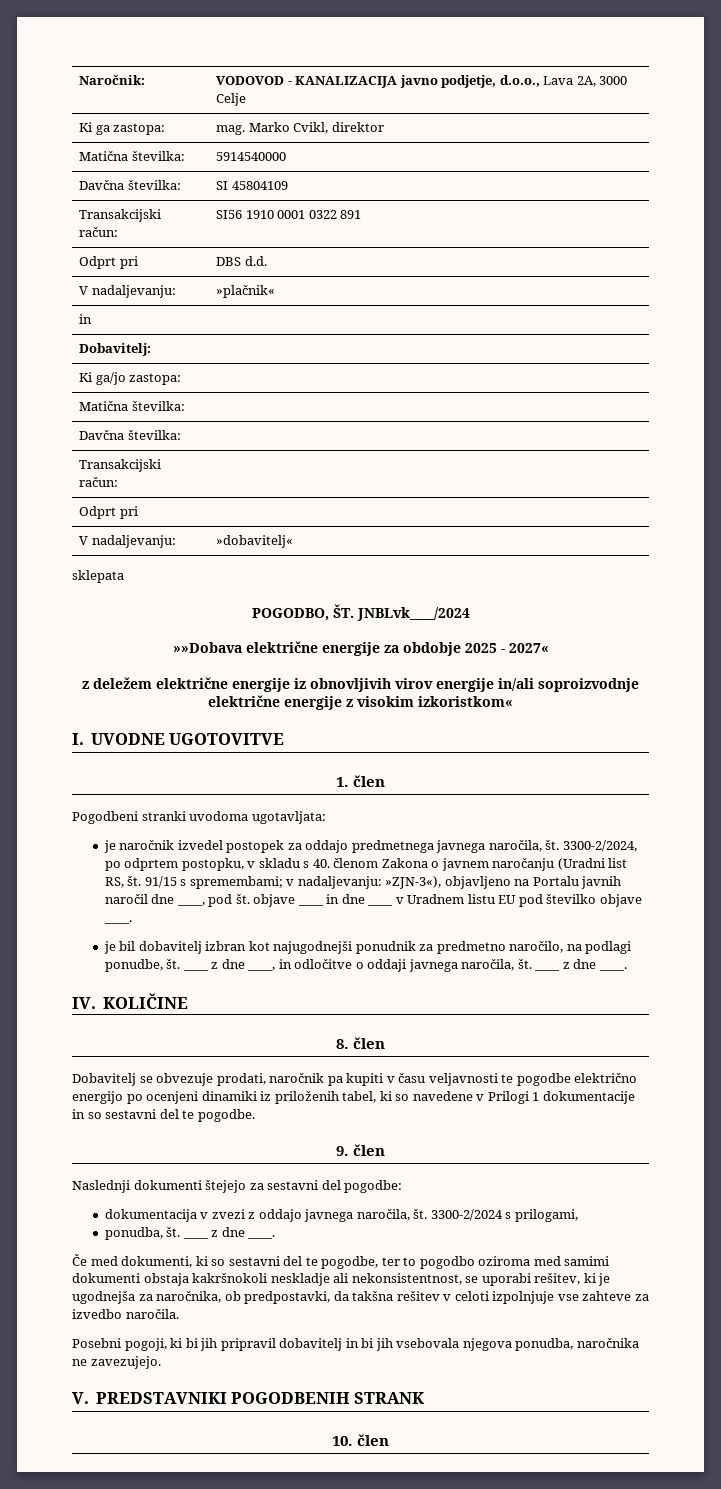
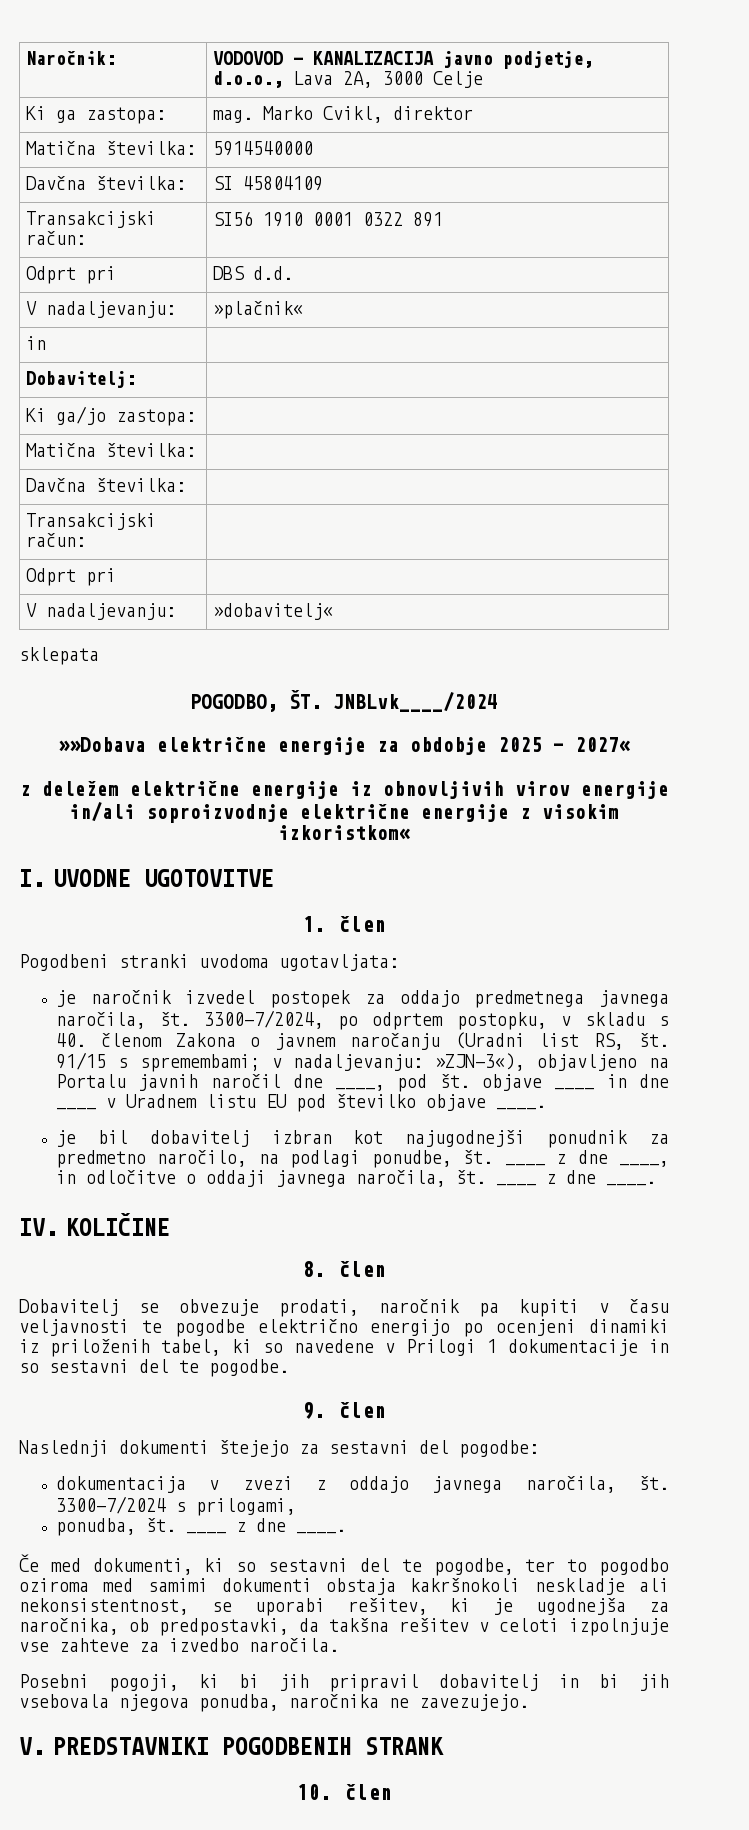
- 3300-2/2024, po odprtem postopku, v skladu s 40. členom Zakona o javnem naročanju (Uradni list RS, št.
+ 3300-7/2024, po odprtem postopku, v skladu s 40. členom Zakona o javnem naročanju (Uradni list RS, št.
- 3300-2/2024 s prilogami,
+ 3300-7/2024 s prilogami,

